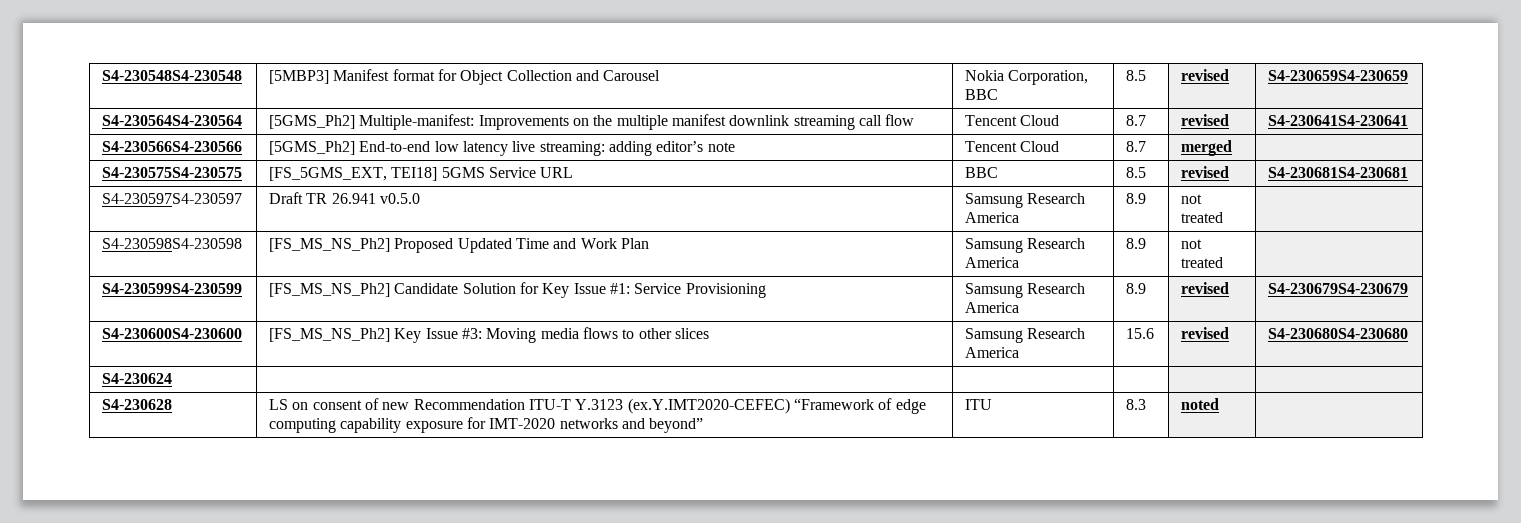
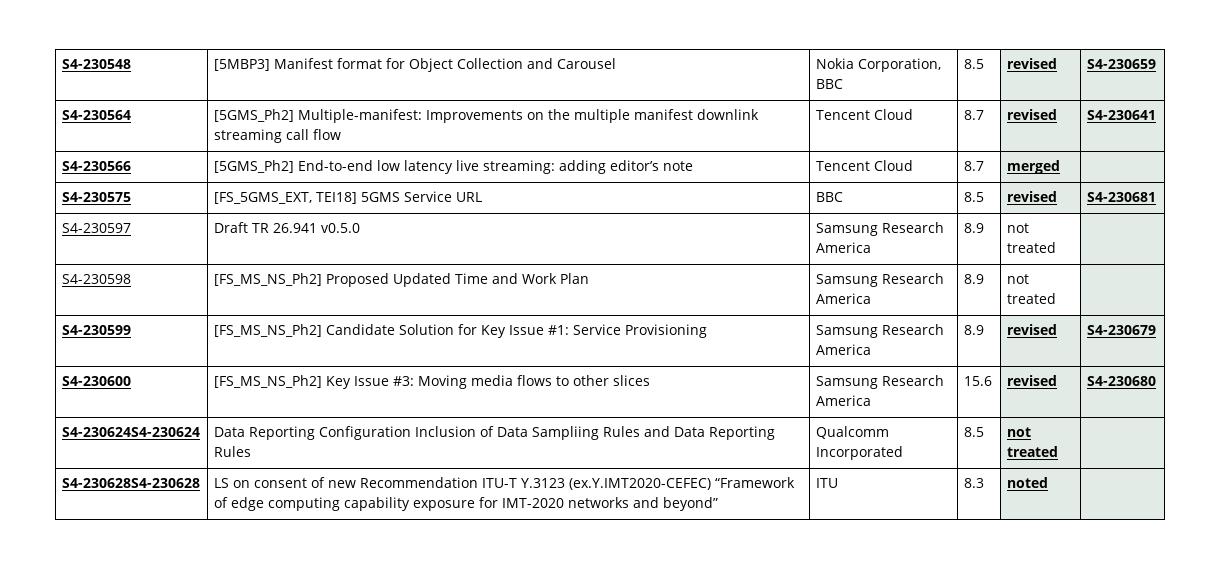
- S4-230548S4-230548 | [5MBP3] Manifest format for Object Collection and Carousel | Nokia Corporation, BBC | 8.5 | revised | S4-230659S4-230659
- S4-230564S4-230564 | [5GMS_Ph2] Multiple-manifest: Improvements on the multiple manifest downlink streaming call flow | Tencent Cloud | 8.7 | revised | S4-230641S4-230641
- S4-230566S4-230566 | [5GMS_Ph2] End-to-end low latency live streaming: adding editor’s note | Tencent Cloud | 8.7 | merged |
+ S4-230548 | [5MBP3] Manifest format for Object Collection and Carousel | Nokia Corporation, BBC | 8.5 | revised | S4-230659
+ S4-230564 | [5GMS_Ph2] Multiple-manifest: Improvements on the multiple manifest downlink streaming call flow | Tencent Cloud | 8.7 | revised | S4-230641
+ S4-230566 | [5GMS_Ph2] End-to-end low latency live streaming: adding editor’s note | Tencent Cloud | 8.7 | merged |
- S4-230575S4-230575 | [FS_5GMS_EXT, TEI18] 5GMS Service URL | BBC | 8.5 | revised | S4-230681S4-230681
- S4-230597S4-230597 | Draft TR 26.941 v0.5.0 | Samsung Research America | 8.9 | not treated |
+ S4-230575 | [FS_5GMS_EXT, TEI18] 5GMS Service URL | BBC | 8.5 | revised | S4-230681
+ S4-230597 | Draft TR 26.941 v0.5.0 | Samsung Research America | 8.9 | not treated |
- S4-230598S4-230598 | [FS_MS_NS_Ph2] Proposed Updated Time and Work Plan | Samsung Research America | 8.9 | not treated |
+ S4-230598 | [FS_MS_NS_Ph2] Proposed Updated Time and Work Plan | Samsung Research America | 8.9 | not treated |
- S4-230599S4-230599 | [FS_MS_NS_Ph2] Candidate Solution for Key Issue #1: Service Provisioning | Samsung Research America | 8.9 | revised | S4-230679S4-230679
- S4-230600S4-230600 | [FS_MS_NS_Ph2] Key Issue #3: Moving media flows to other slices | Samsung Research America | 15.6 | revised | S4-230680S4-230680
- S4-230624 | | | | |
- S4-230628 | LS on consent of new Recommendation ITU-T Y.3123 (ex.Y.IMT2020-CEFEC) “Framework of edge computing capability exposure for IMT-2020 networks and beyond” | ITU | 8.3 | noted |
+ S4-230599 | [FS_MS_NS_Ph2] Candidate Solution for Key Issue #1: Service Provisioning | Samsung Research America | 8.9 | revised | S4-230679
+ S4-230600 | [FS_MS_NS_Ph2] Key Issue #3: Moving media flows to other slices | Samsung Research America | 15.6 | revised | S4-230680
+ S4-230624S4-230624 | Data Reporting Configuration Inclusion of Data Sampliing Rules and Data Reporting Rules | Qualcomm Incorporated | 8.5 | not treated |
+ S4-230628S4-230628 | LS on consent of new Recommendation ITU-T Y.3123 (ex.Y.IMT2020-CEFEC) “Framework of edge computing capability exposure for IMT-2020 networks and beyond” | ITU | 8.3 | noted |

